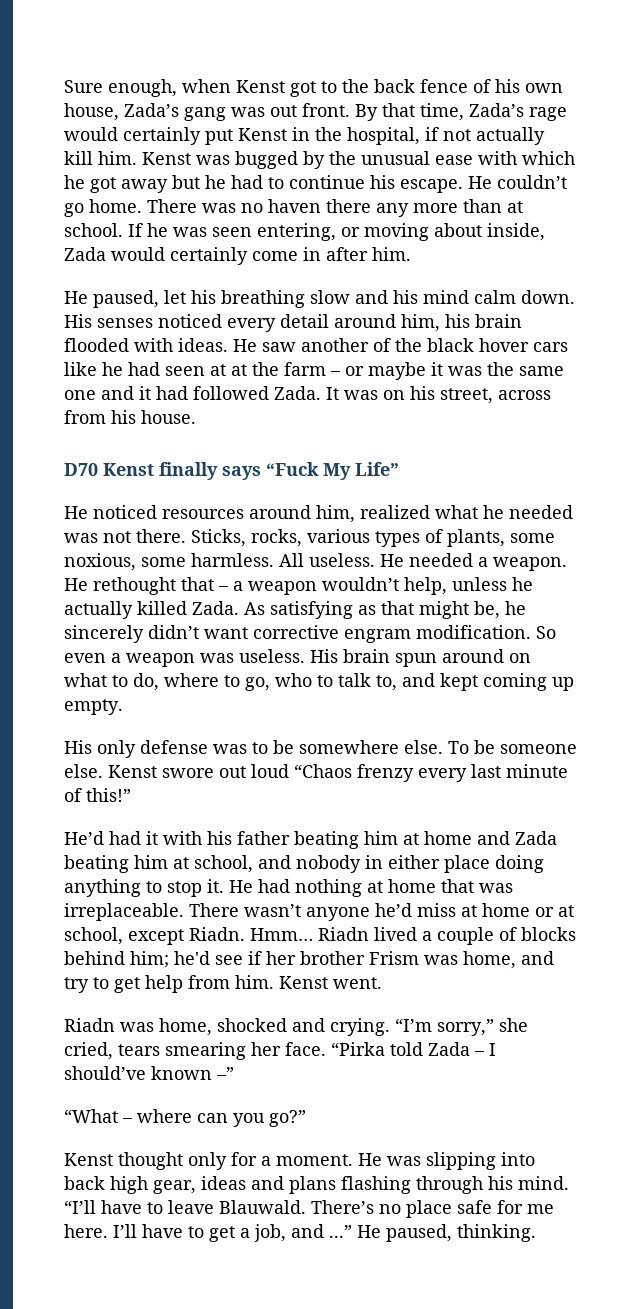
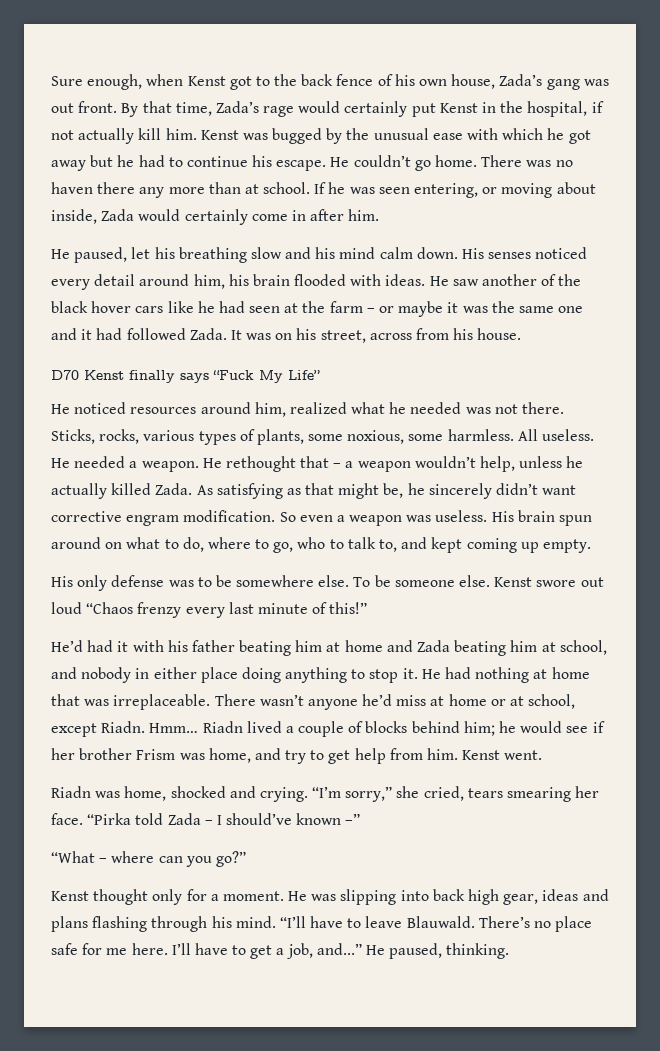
- He saw another of the black hover cars like he had seen at at the farm – or maybe it was the same one and it had followed Zada.
+ He saw another of the black hover cars like he had seen at the farm – or maybe it was the same one and it had followed Zada.
- Riadn lived a couple of blocks behind him; he'd see if her brother Frism was home, and try to get help from him.
+ Riadn lived a couple of blocks behind him; he would see if her brother Frism was home, and try to get help from him.
- I’ll have to get a job, and ...”
+ I’ll have to get a job, and...”

